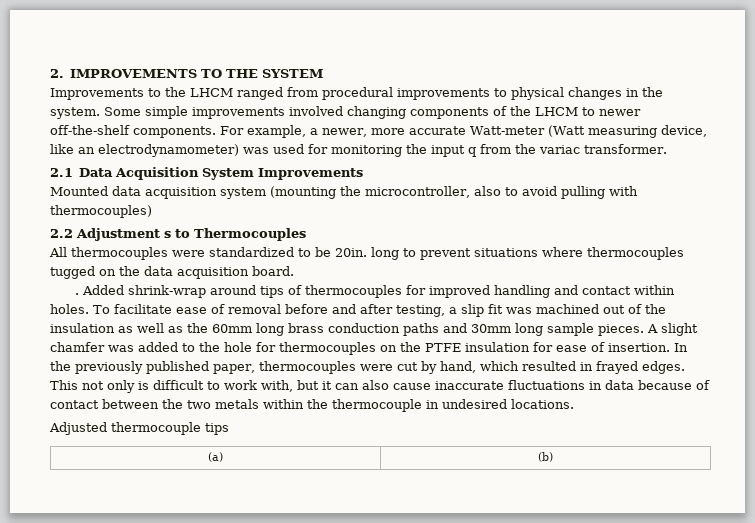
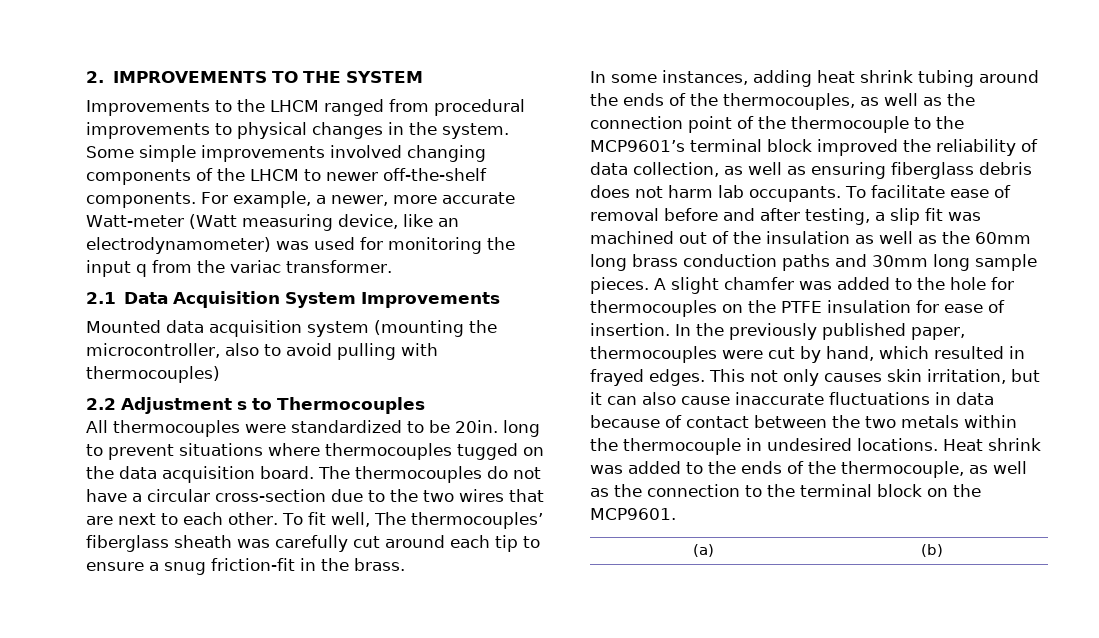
- All thermocouples were standardized to be 20in. long to prevent situations where thermocouples tugged on the data acquisition board.
- . Added shrink-wrap around tips of thermocouples for improved handling and contact within holes.
+ All thermocouples were standardized to be 20in. long to prevent situations where thermocouples tugged on the data acquisition board. The thermocouples do not have a circular cross-section due to the two wires that are next to each other. To fit well, The thermocouples’ fiberglass sheath was carefully cut around each tip to ensure a snug friction-fit in the brass.
+ In some instances, adding heat shrink tubing around the ends of the thermocouples, as well as the connection point of the thermocouple to the MCP9601’s terminal block improved the reliability of data collection, as well as ensuring fiberglass debris does not harm lab occupants.
- This not only is difficult to work with, but it can also cause inaccurate fluctuations in data because of contact between the two metals within the thermocouple in undesired locations.
- Adjusted thermocouple tips
+ This not only causes skin irritation, but it can also cause inaccurate fluctuations in data because of contact between the two metals within the thermocouple in undesired locations. Heat shrink was added to the ends of the thermocouple, as well as the connection to the terminal block on the MCP9601.

